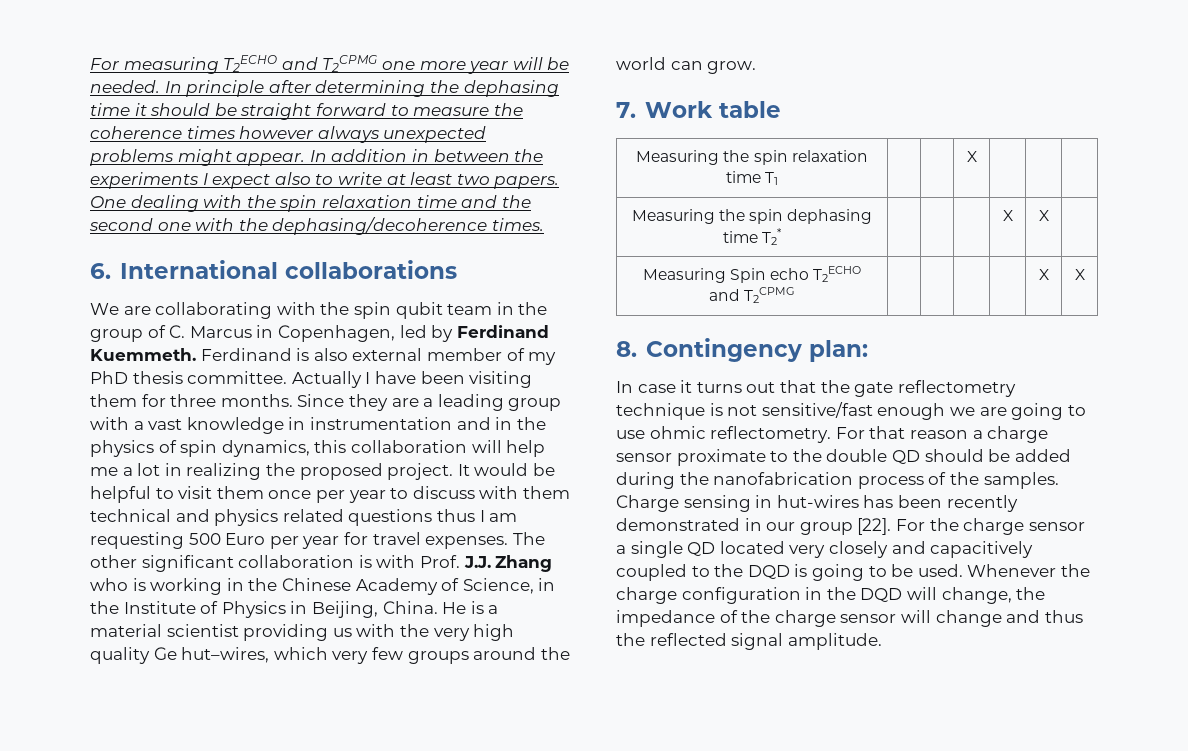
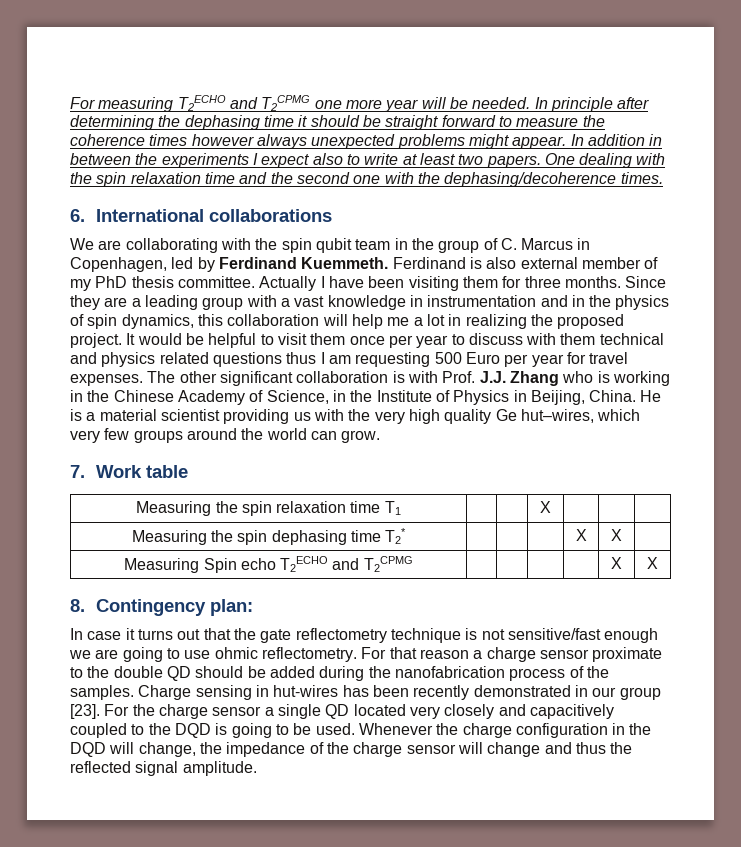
- Charge sensing in hut-wires has been recently demonstrated in our group [22].
+ Charge sensing in hut-wires has been recently demonstrated in our group [23].

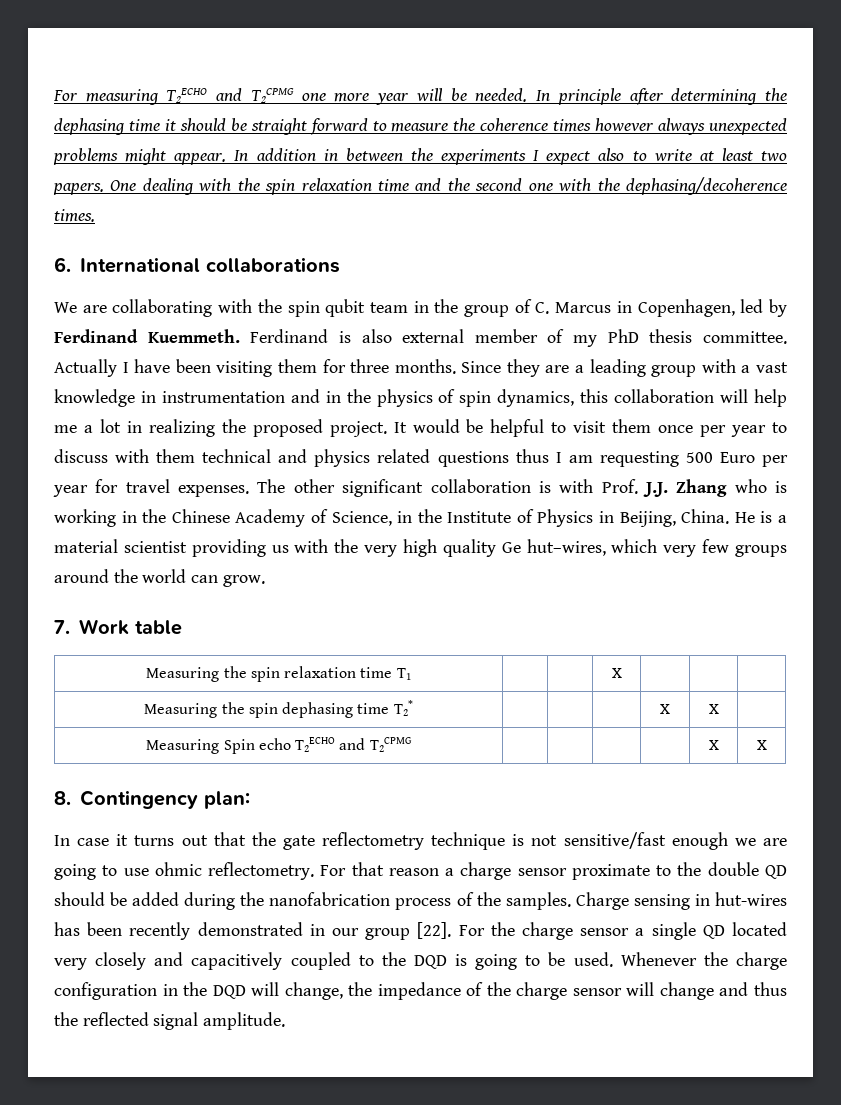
- Charge sensing in hut-wires has been recently demonstrated in our group [23].
+ Charge sensing in hut-wires has been recently demonstrated in our group [22].

